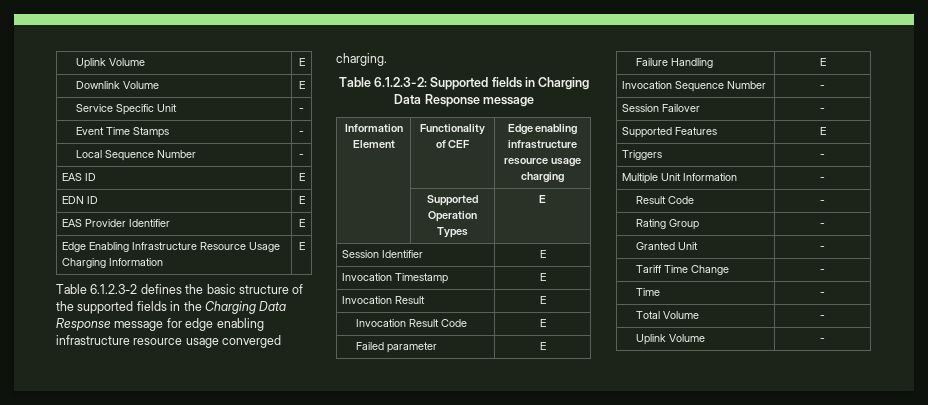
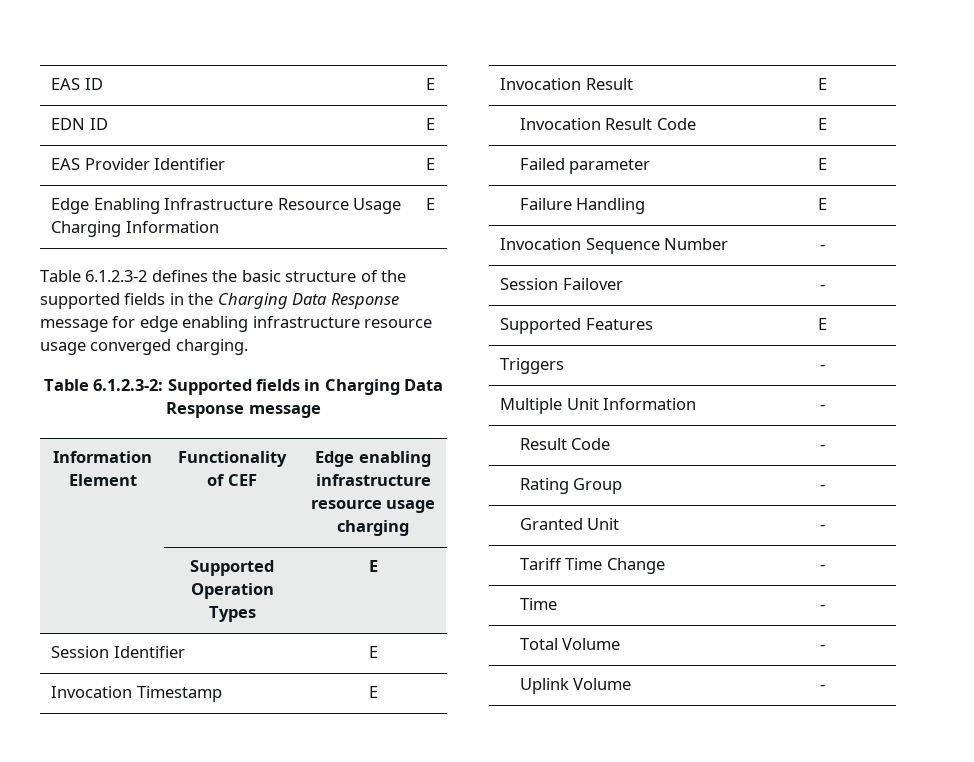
- Uplink Volume | E
- Downlink Volume | E
- Service Specific Unit | -
- Event Time Stamps | -
- Local Sequence Number | -

